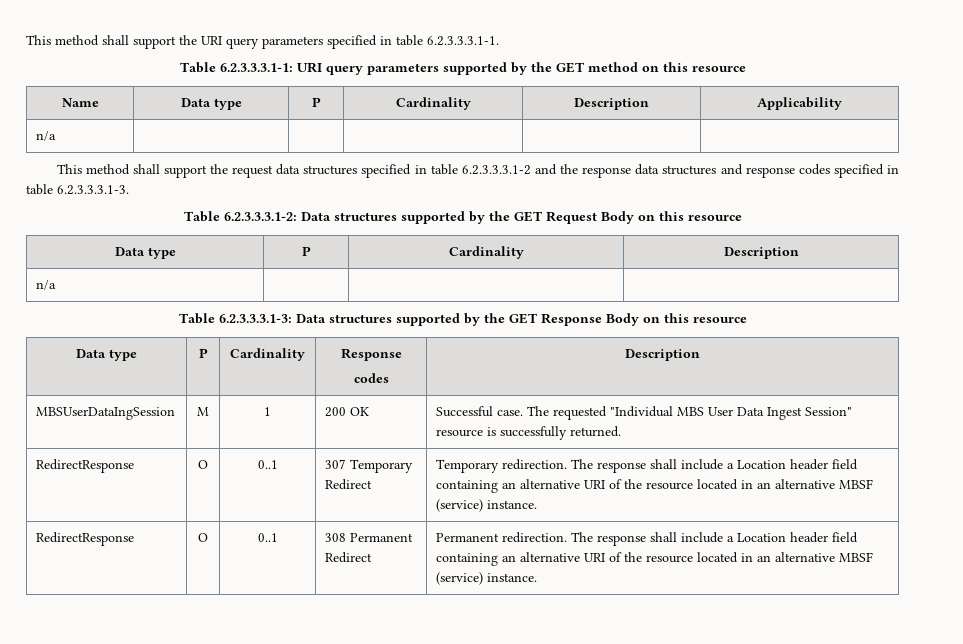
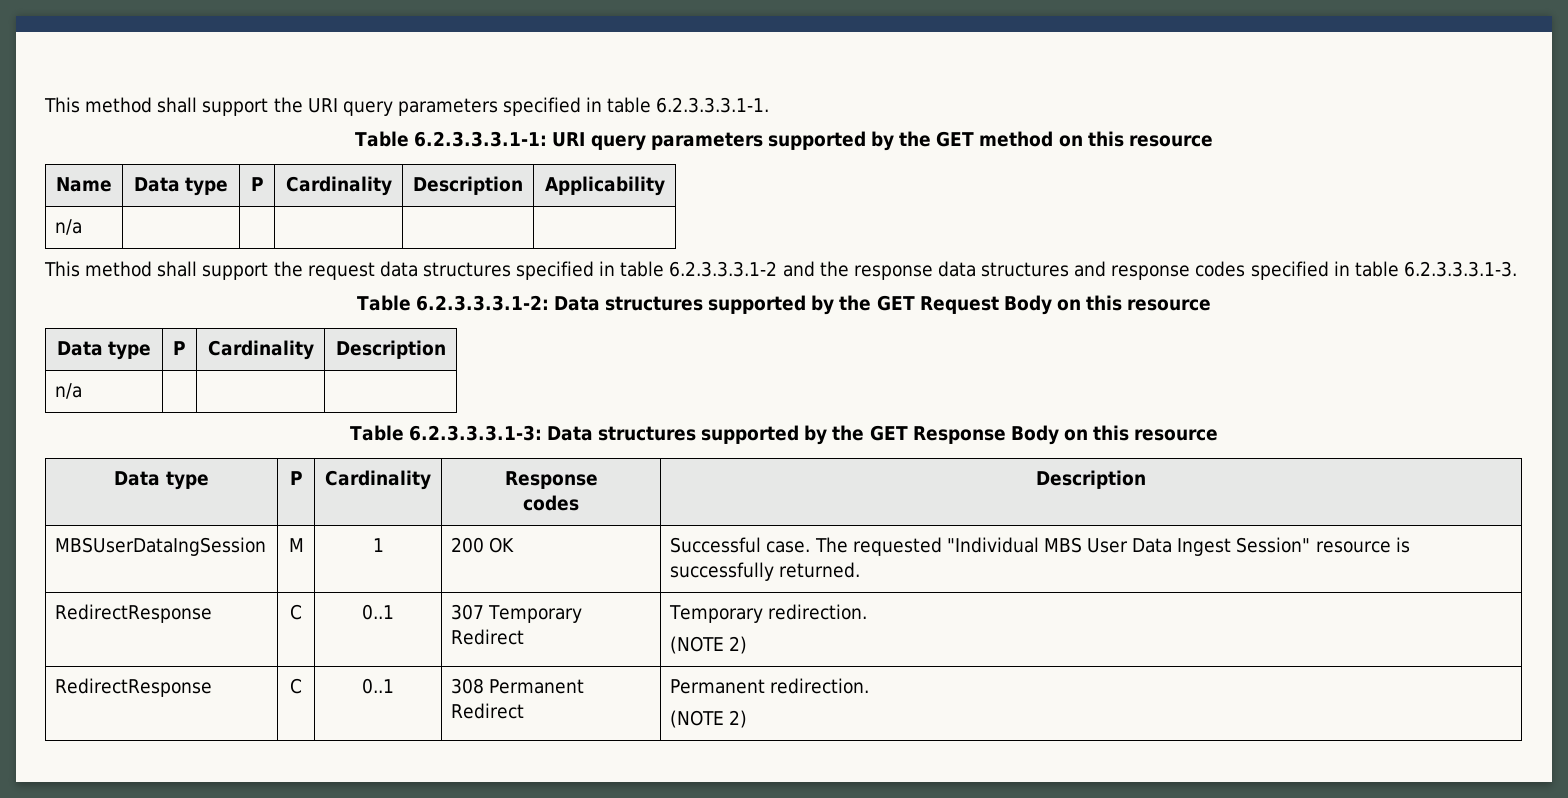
- RedirectResponse | O | 0..1 | 307 Temporary Redirect | Temporary redirection. The response shall include a Location header field containing an alternative URI of the resource located in an alternative MBSF (service) instance.
- RedirectResponse | O | 0..1 | 308 Permanent Redirect | Permanent redirection. The response shall include a Location header field containing an alternative URI of the resource located in an alternative MBSF (service) instance.
+ RedirectResponse | C | 0..1 | 307 Temporary Redirect | Temporary redirection.
+ (NOTE 2)
+ RedirectResponse | C | 0..1 | 308 Permanent Redirect | Permanent redirection.
+ (NOTE 2)

